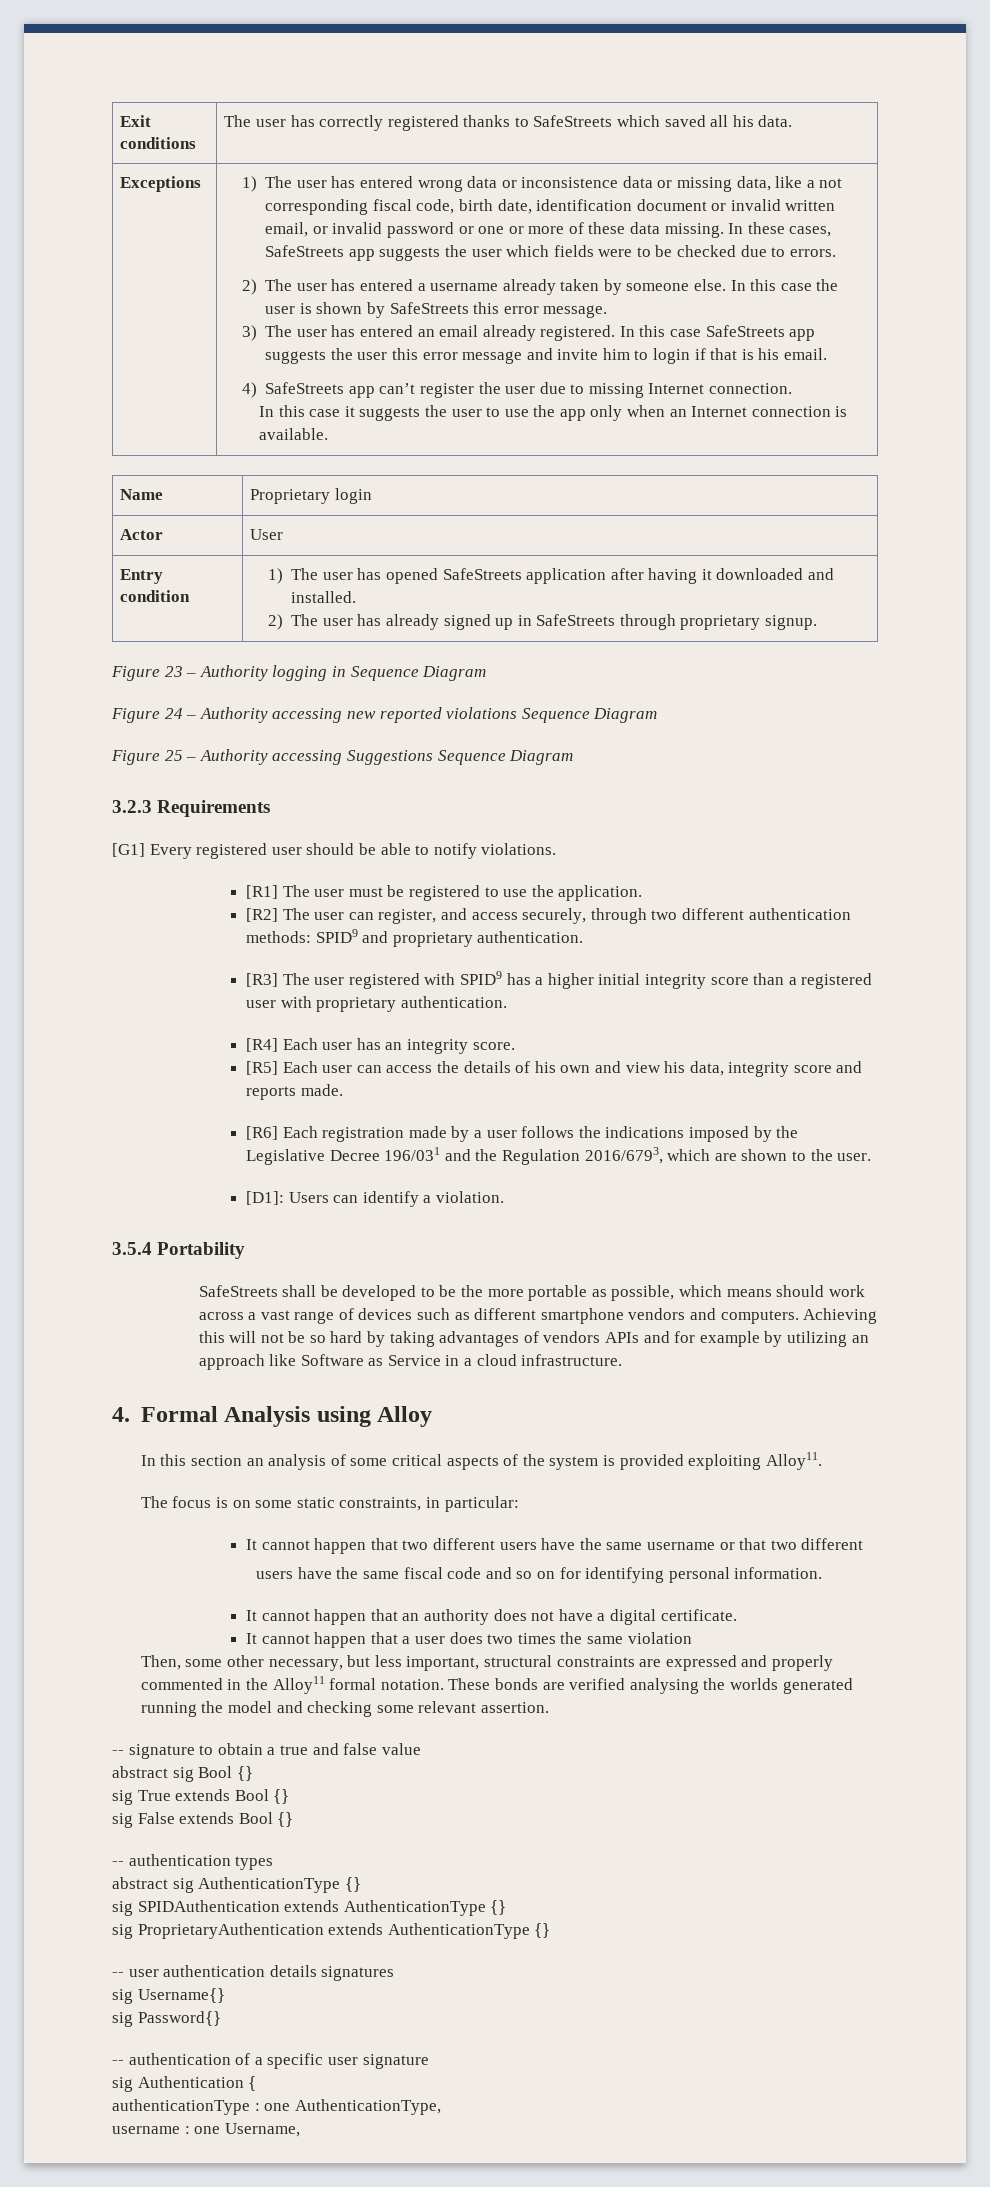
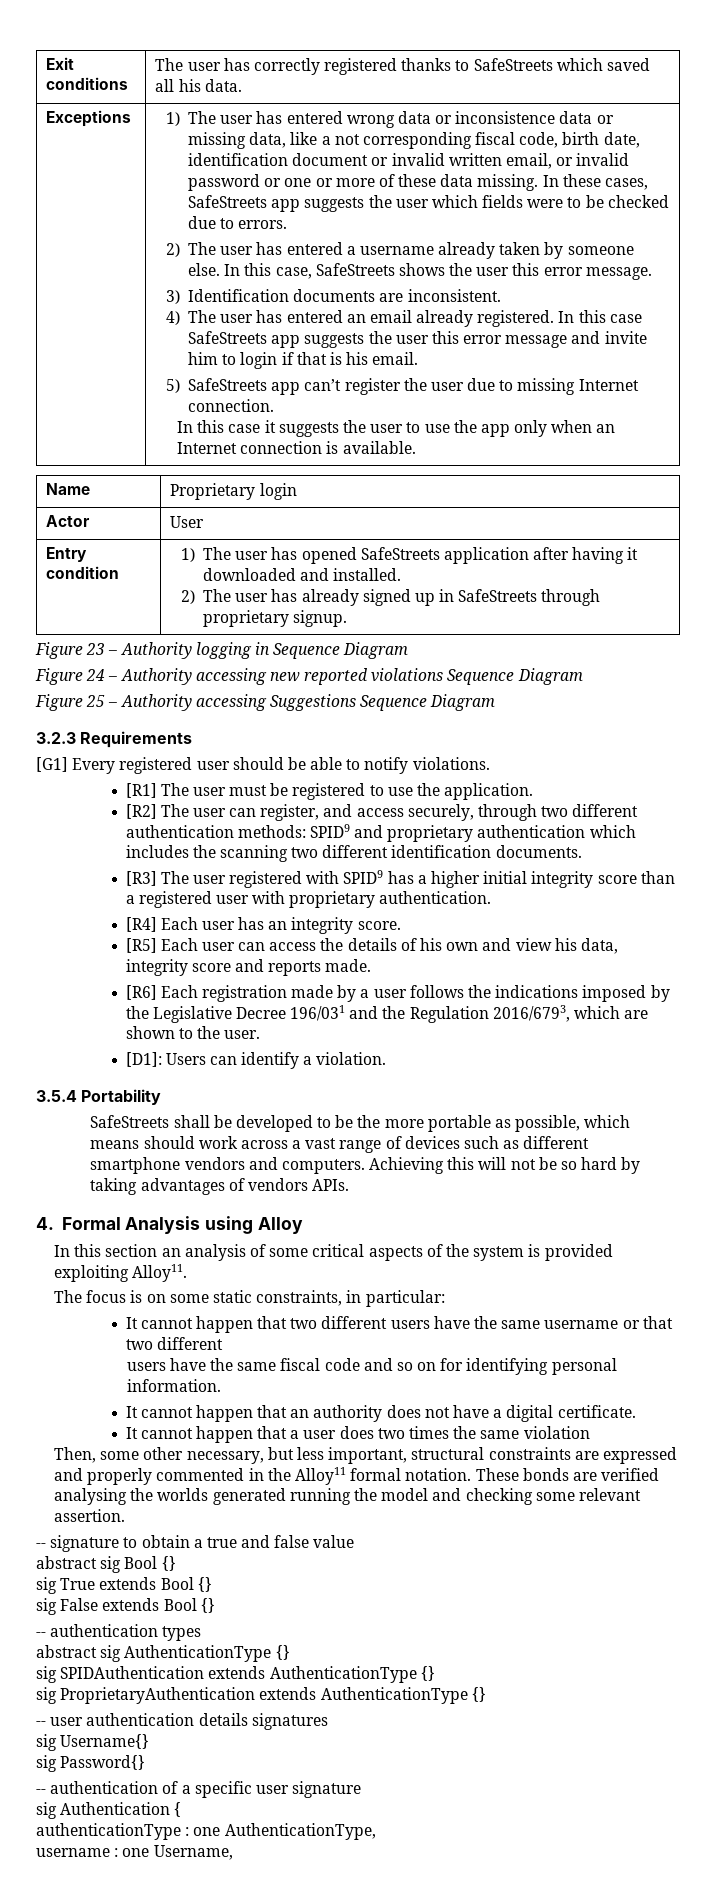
- In this case the user is shown by SafeStreets this error message.
- 3) The user has entered an email already registered.
+ In this case, SafeStreets shows the user this error message.
+ 3) Identification documents are inconsistent.
+ 4) The user has entered an email already registered.
- 4) SafeStreets app can’t register the user due to missing Internet connection.
+ 5) SafeStreets app can’t register the user due to missing Internet connection.
- [R2] The user can register, and access securely, through two different authentication methods: SPID9 and proprietary authentication.
+ [R2] The user can register, and access securely, through two different authentication methods: SPID9 and proprietary authentication which includes the scanning two different identification documents.
- Achieving this will not be so hard by taking advantages of vendors APIs and for example by utilizing an approach like Software as Service in a cloud infrastructure.
+ Achieving this will not be so hard by taking advantages of vendors APIs.

